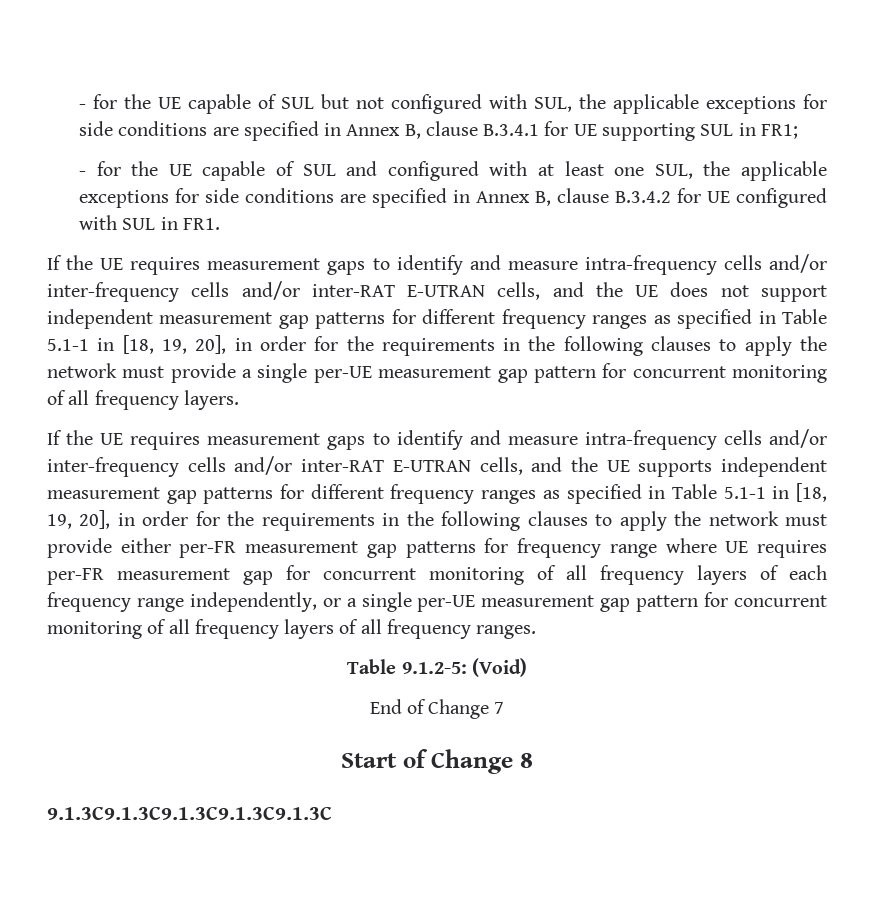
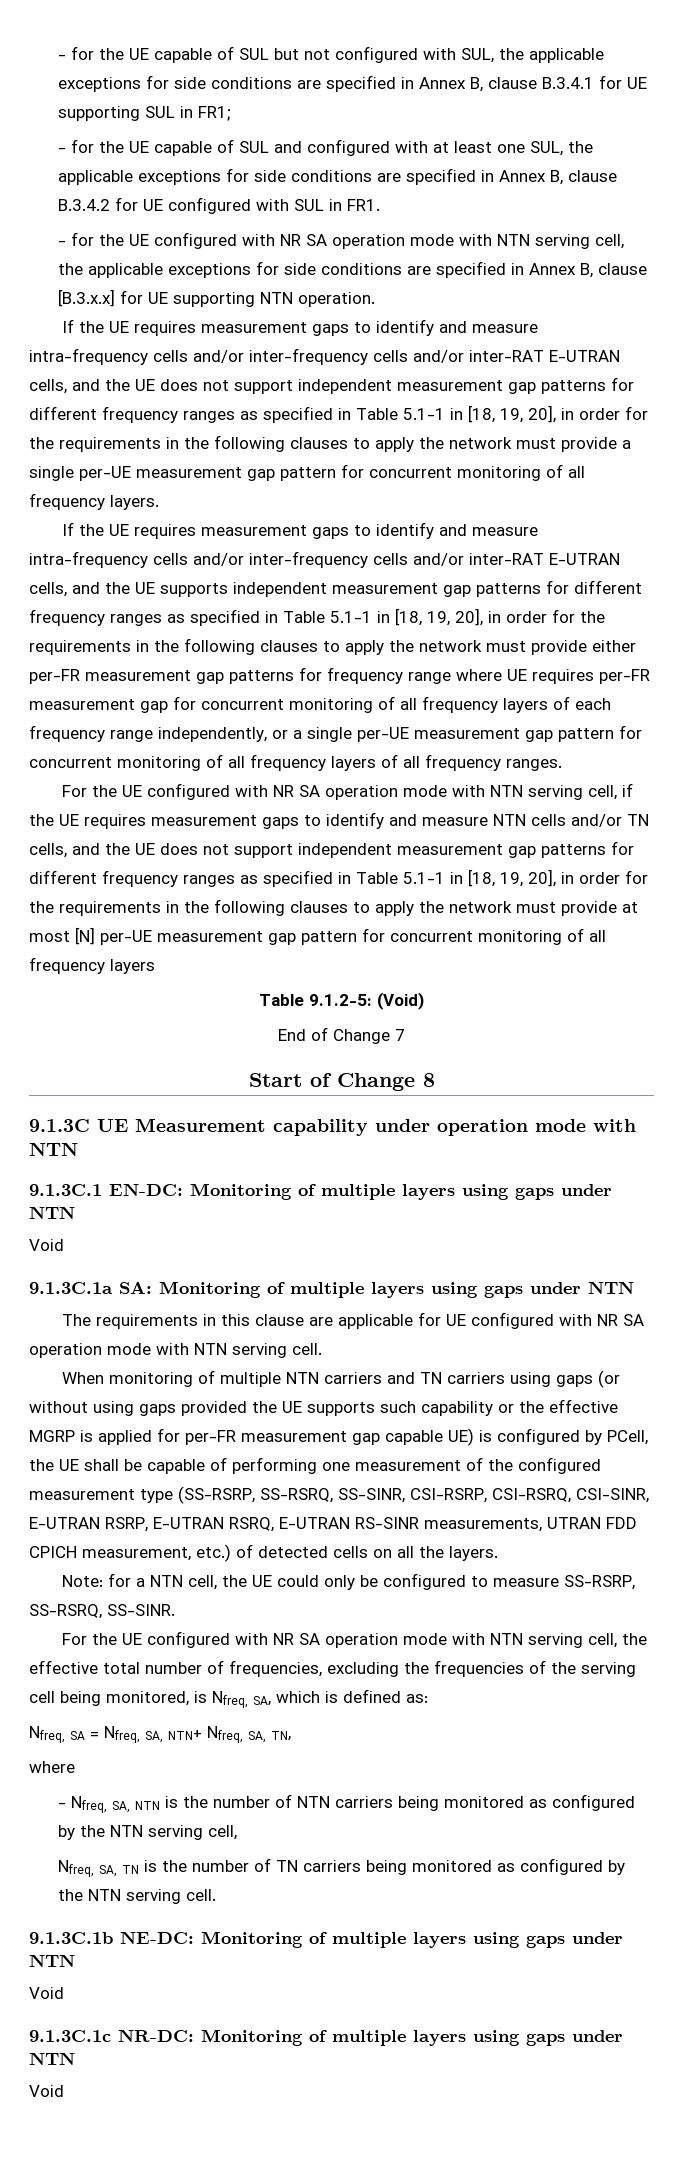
+ - for the UE configured with NR SA operation mode with NTN serving cell, the applicable exceptions for side conditions are specified in Annex B, clause [B.3.x.x] for UE supporting NTN operation.
+ For the UE configured with NR SA operation mode with NTN serving cell, if the UE requires measurement gaps to identify and measure NTN cells and/or TN cells, and the UE does not support independent measurement gap patterns for different frequency ranges as specified in Table 5.1-1 in [18, 19, 20], in order for the requirements in the following clauses to apply the network must provide at most [N] per-UE measurement gap pattern for concurrent monitoring of all frequency layers
- 9.1.3C9.1.3C9.1.3C9.1.3C9.1.3C
+ 9.1.3C UE Measurement capability under operation mode with NTN
+ 9.1.3C.1 EN-DC: Monitoring of multiple layers using gaps under NTN
+ Void
+ 9.1.3C.1a SA: Monitoring of multiple layers using gaps under NTN
+ The requirements in this clause are applicable for UE configured with NR SA operation mode with NTN serving cell.
+ When monitoring of multiple NTN carriers and TN carriers using gaps (or without using gaps provided the UE supports such capability or the effective MGRP is applied for per-FR measurement gap capable UE) is configured by PCell, the UE shall be capable of performing one measurement of the configured measurement type (SS-RSRP, SS-RSRQ, SS-SINR, CSI-RSRP, CSI-RSRQ, CSI-SINR, E-UTRAN RSRP, E-UTRAN RSRQ, E-UTRAN RS-SINR measurements, UTRAN FDD CPICH measurement, etc.) of detected cells on all the layers.
+ Note: for a NTN cell, the UE could only be configured to measure SS-RSRP, SS-RSRQ, SS-SINR.
+ For the UE configured with NR SA operation mode with NTN serving cell, the effective total number of frequencies, excluding the frequencies of the serving cell being monitored, is Nfreq, SA, which is defined as:
+ Nfreq, SA = Nfreq, SA, NTN+ Nfreq, SA, TN,
+ where
+ - Nfreq, SA, NTN is the number of NTN carriers being monitored as configured by the NTN serving cell,
+ Nfreq, SA, TN is the number of TN carriers being monitored as configured by the NTN serving cell.
+ 9.1.3C.1b NE-DC: Monitoring of multiple layers using gaps under NTN
+ Void
+ 9.1.3C.1c NR-DC: Monitoring of multiple layers using gaps under NTN
+ Void

